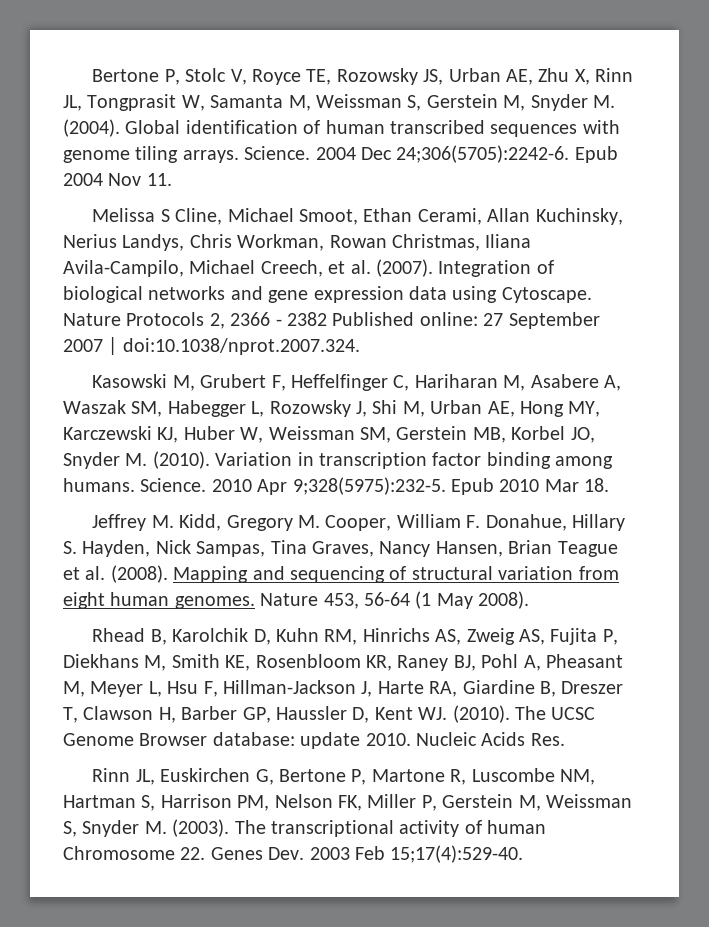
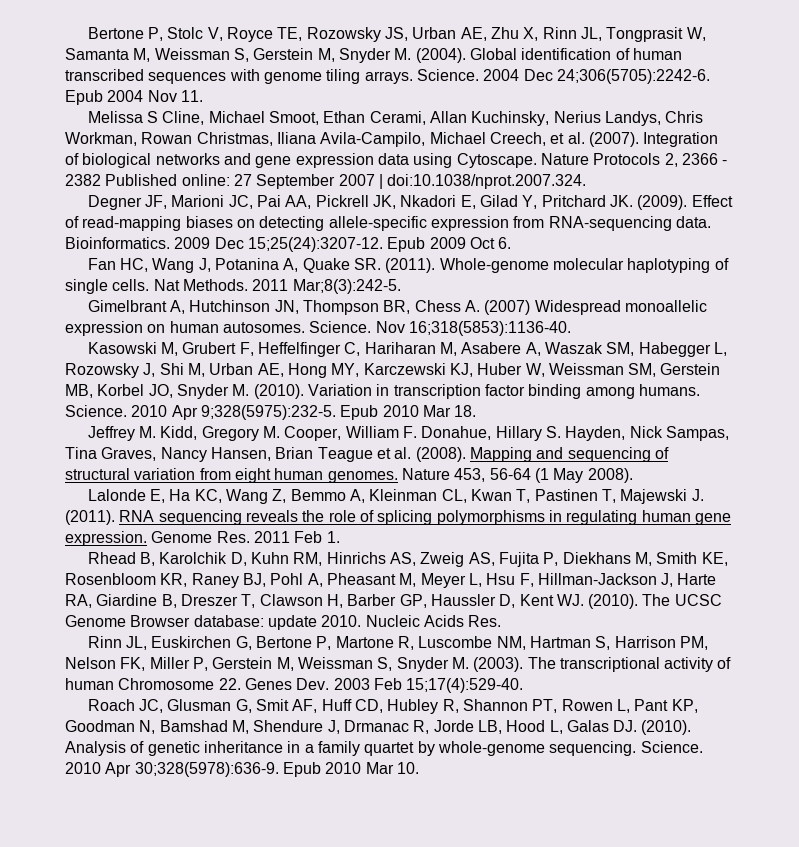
+ Degner JF, Marioni JC, Pai AA, Pickrell JK, Nkadori E, Gilad Y, Pritchard JK. (2009). Effect of read-mapping biases on detecting allele-specific expression from RNA-sequencing data. Bioinformatics. 2009 Dec 15;25(24):3207-12. Epub 2009 Oct 6.
+ Fan HC, Wang J, Potanina A, Quake SR. (2011). Whole-genome molecular haplotyping of single cells. Nat Methods. 2011 Mar;8(3):242-5.
+ Gimelbrant A, Hutchinson JN, Thompson BR, Chess A. (2007) Widespread monoallelic expression on human autosomes. Science. Nov 16;318(5853):1136-40.
+ Lalonde E, Ha KC, Wang Z, Bemmo A, Kleinman CL, Kwan T, Pastinen T, Majewski J. (2011). RNA sequencing reveals the role of splicing polymorphisms in regulating human gene expression. Genome Res. 2011 Feb 1.
+ Roach JC, Glusman G, Smit AF, Huff CD, Hubley R, Shannon PT, Rowen L, Pant KP, Goodman N, Bamshad M, Shendure J, Drmanac R, Jorde LB, Hood L, Galas DJ. (2010). Analysis of genetic inheritance in a family quartet by whole-genome sequencing. Science. 2010 Apr 30;328(5978):636-9. Epub 2010 Mar 10.

